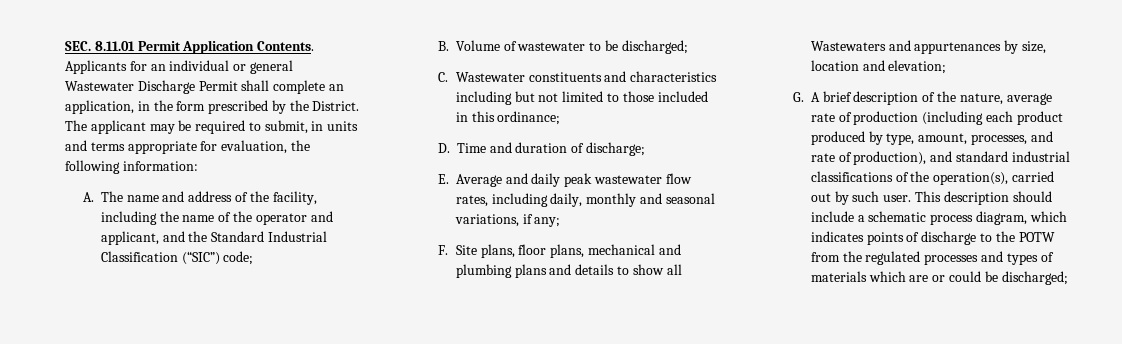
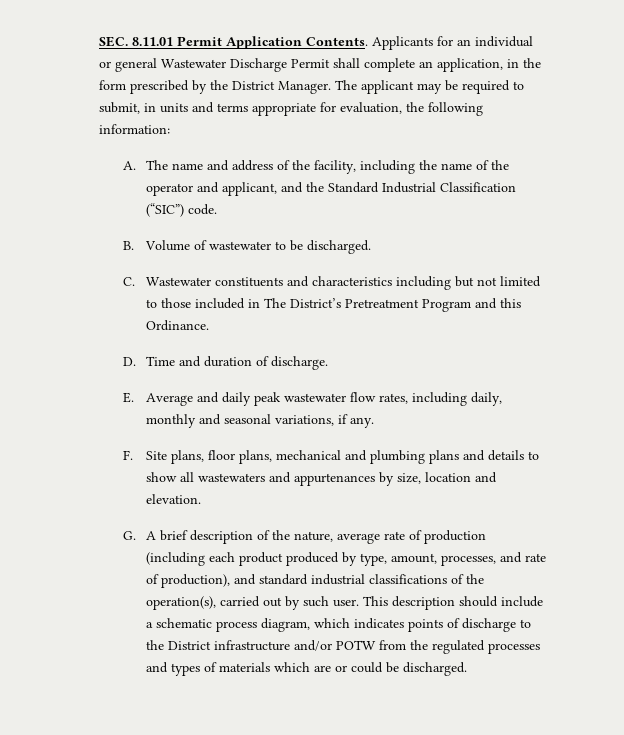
- Applicants for an individual or general Wastewater Discharge Permit shall complete an application, in the form prescribed by the District.
+ Applicants for an individual or general Wastewater Discharge Permit shall complete an application, in the form prescribed by the District Manager.
- A. The name and address of the facility, including the name of the operator and applicant, and the Standard Industrial Classification (“SIC”) code;
+ A. The name and address of the facility, including the name of the operator and applicant, and the Standard Industrial Classification (“SIC”) code.
- B. Volume of wastewater to be discharged;
+ B. Volume of wastewater to be discharged.
- C. Wastewater constituents and characteristics including but not limited to those included in this ordinance;
+ C. Wastewater constituents and characteristics including but not limited to those included in The District’s Pretreatment Program and this Ordinance.
- D. Time and duration of discharge;
+ D. Time and duration of discharge.
- E. Average and daily peak wastewater flow rates, including daily, monthly and seasonal variations, if any;
+ E. Average and daily peak wastewater flow rates, including daily, monthly and seasonal variations, if any.
- F. Site plans, floor plans, mechanical and plumbing plans and details to show all Wastewaters and appurtenances by size, location and elevation;
+ F. Site plans, floor plans, mechanical and plumbing plans and details to show all wastewaters and appurtenances by size, location and elevation.
- This description should include a schematic process diagram, which indicates points of discharge to the POTW from the regulated processes and types of materials which are or could be discharged;
+ This description should include a schematic process diagram, which indicates points of discharge to the District infrastructure and/or POTW from the regulated processes and types of materials which are or could be discharged.

